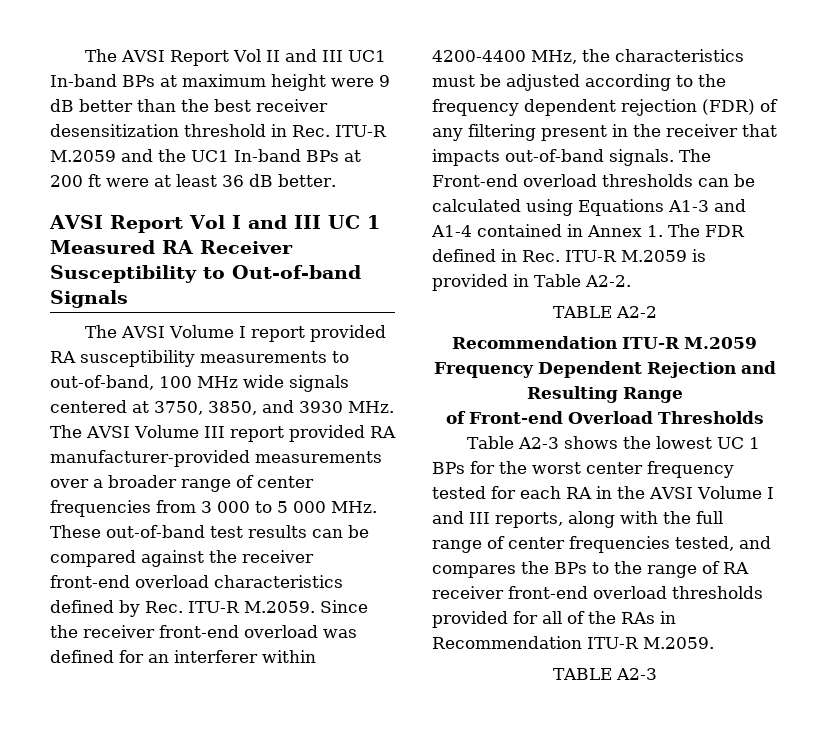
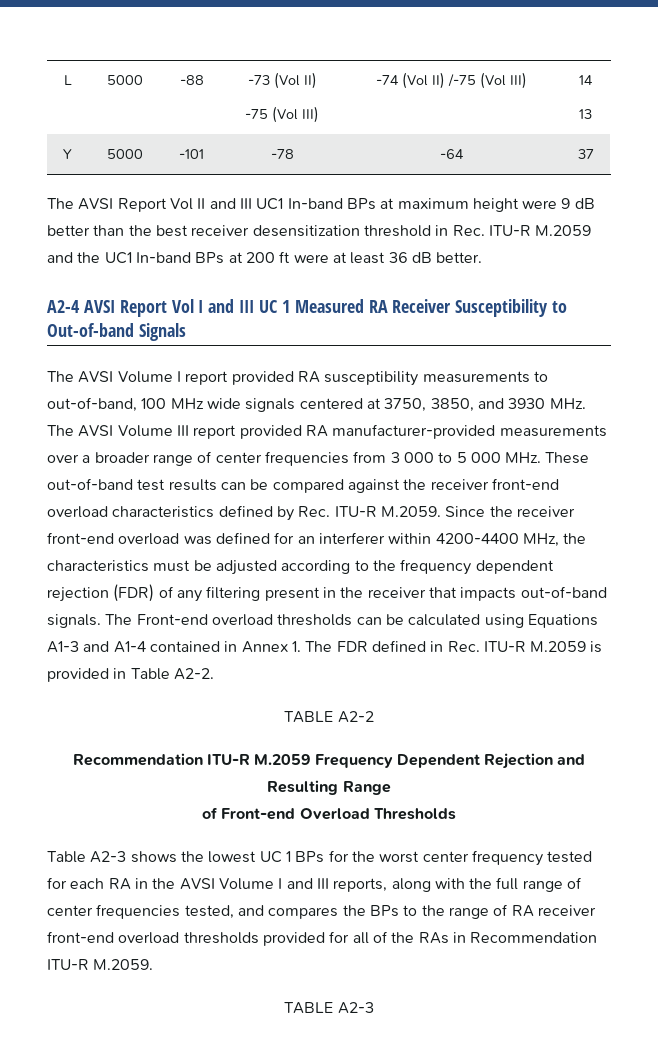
+ L | 5000 | -88 | -73 (Vol II)
+ -75 (Vol III) | -74 (Vol II) /-75 (Vol III) | 14
+ 13
+ Y | 5000 | -101 | -78 | -64 | 37
- AVSI Report Vol I and III UC 1 Measured RA Receiver Susceptibility to Out-of-band Signals
+ A2-4 AVSI Report Vol I and III UC 1 Measured RA Receiver Susceptibility to Out-of-band Signals

